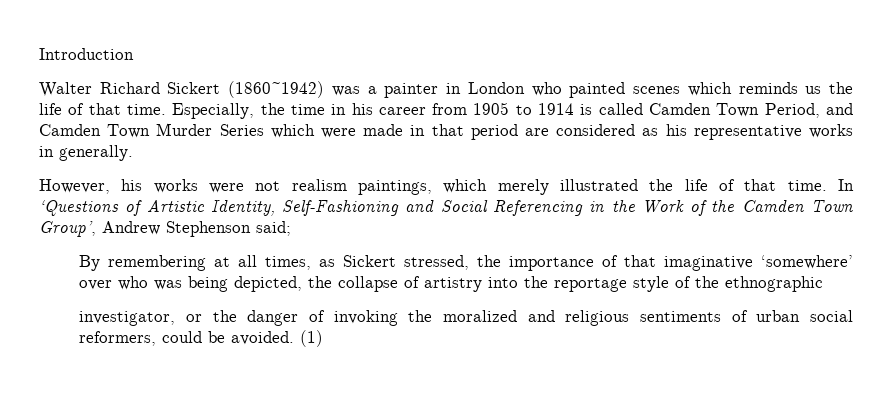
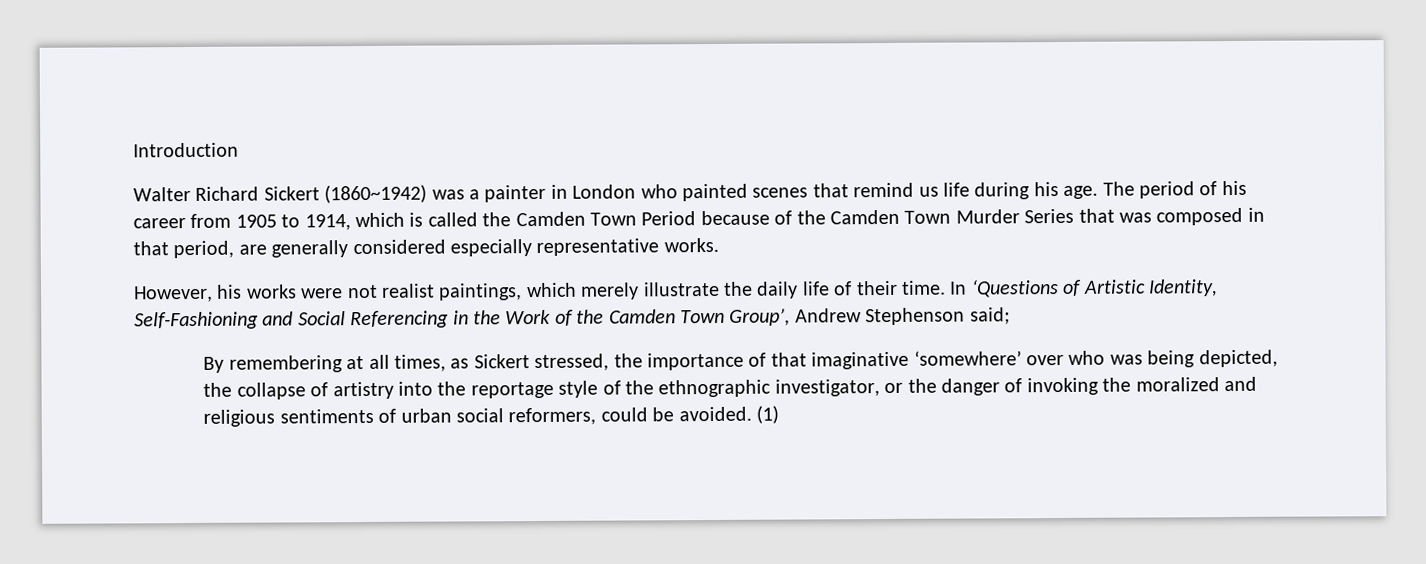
- Walter Richard Sickert (1860~1942) was a painter in London who painted scenes which reminds us the life of that time. Especially, the time in his career from 1905 to 1914 is called Camden Town Period, and Camden Town Murder Series which were made in that period are considered as his representative works in generally.
+ Walter Richard Sickert (1860~1942) was a painter in London who painted scenes that remind us life during his age. The period of his career from 1905 to 1914, which is called the Camden Town Period because of the Camden Town Murder Series that was composed in that period, are generally considered especially representative works.
- However, his works were not realism paintings, which merely illustrated the life of that time.
+ However, his works were not realist paintings, which merely illustrate the daily life of their time.
- By remembering at all times, as Sickert stressed, the importance of that imaginative ‘somewhere’ over who was being depicted, the collapse of artistry into the reportage style of the ethnographic
- investigator, or the danger of invoking the moralized and religious sentiments of urban social reformers, could be avoided.
+ By remembering at all times, as Sickert stressed, the importance of that imaginative ‘somewhere’ over who was being depicted, the collapse of artistry into the reportage style of the ethnographic investigator, or the danger of invoking the moralized and religious sentiments of urban social reformers, could be avoided.

